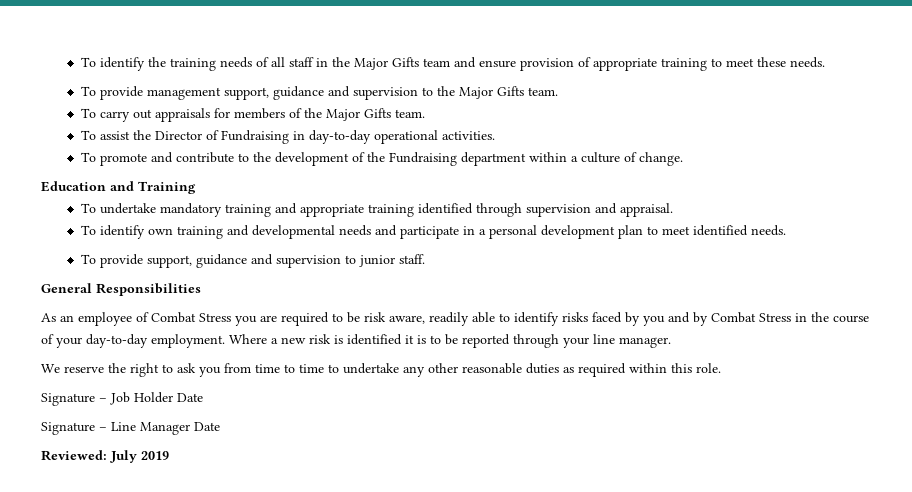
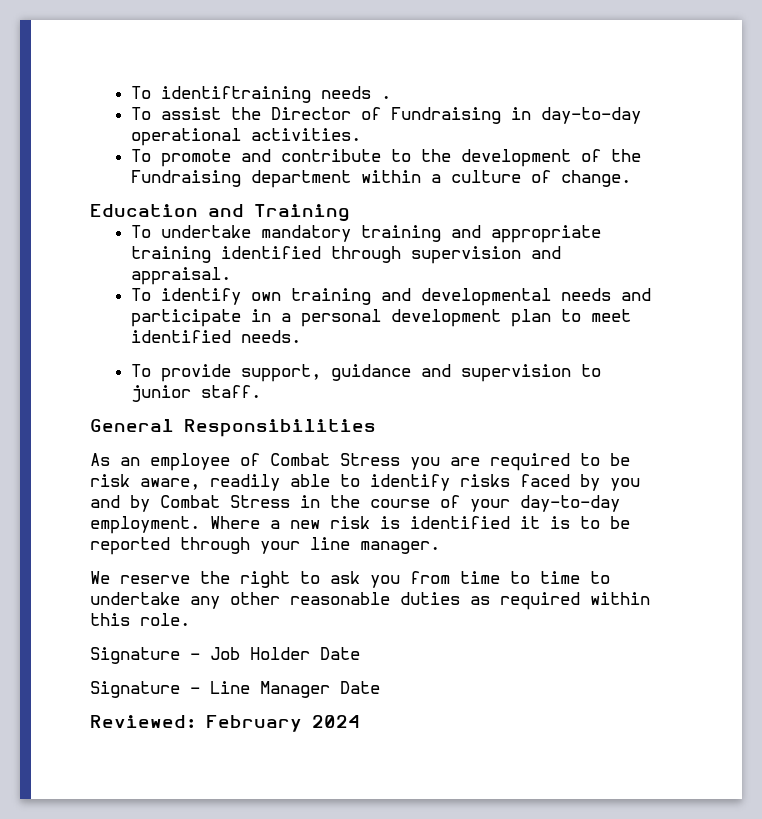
- To identify the training needs of all staff in the Major Gifts team and ensure provision of appropriate training to meet these needs.
- To provide management support, guidance and supervision to the Major Gifts team.
- To carry out appraisals for members of the Major Gifts team.
+ To identiftraining needs .
- Reviewed: July 2019
+ Reviewed: February 2024

